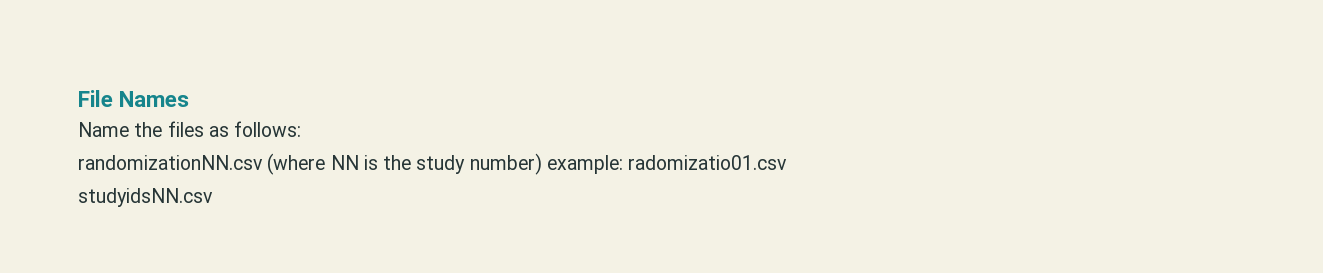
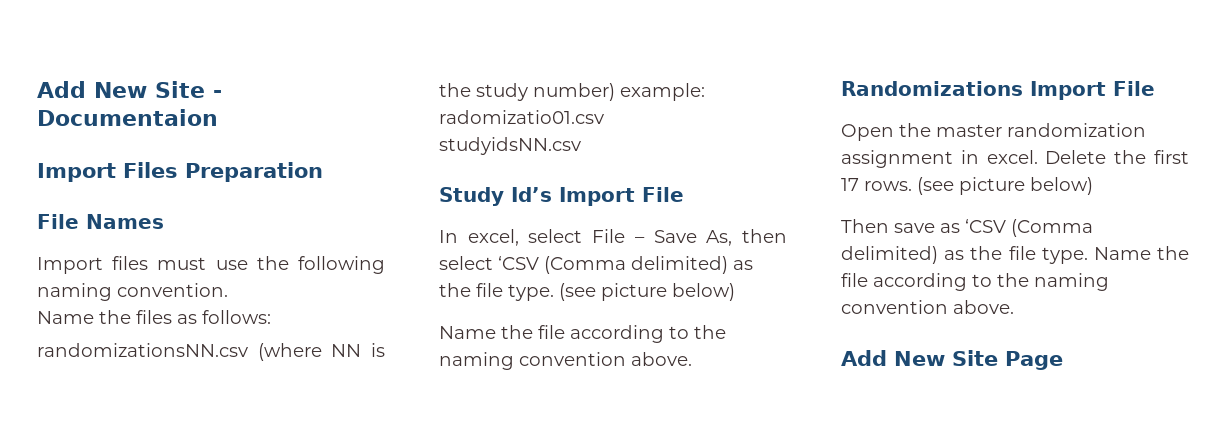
+ Add New Site - Documentaion
+ Import Files Preparation
  File Names
+ Import files must use the following naming convention.
- randomizationNN.csv (where NN is the study number) example: radomizatio01.csv
+ randomizationsNN.csv (where NN is the study number) example: radomizatio01.csv
+ Study Id’s Import File
+ In excel, select File – Save As, then select ‘CSV (Comma delimited) as the file type. (see picture below)
+ Name the file according to the naming convention above.
+ Randomizations Import File
+ Open the master randomization assignment in excel. Delete the first 17 rows. (see picture below)
+ Then save as ‘CSV (Comma delimited) as the file type. Name the file according to the naming convention above.
+ Add New Site Page

